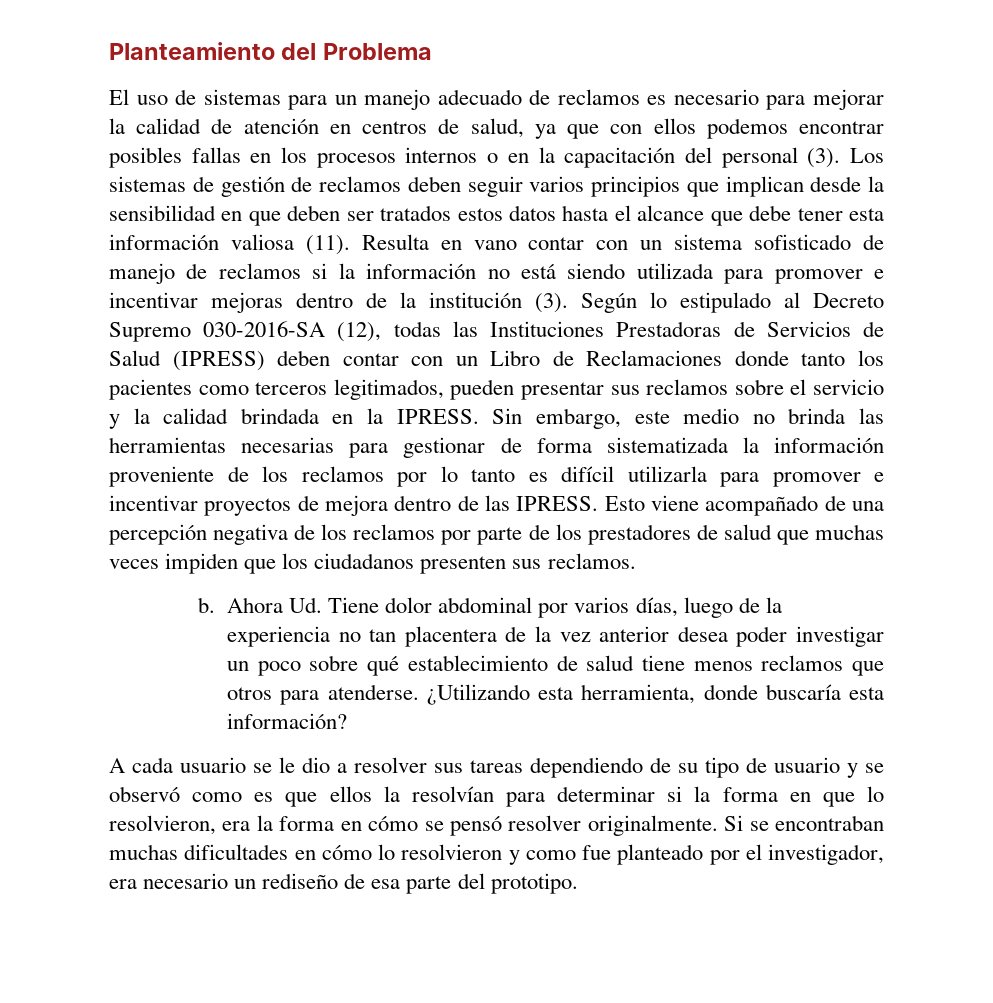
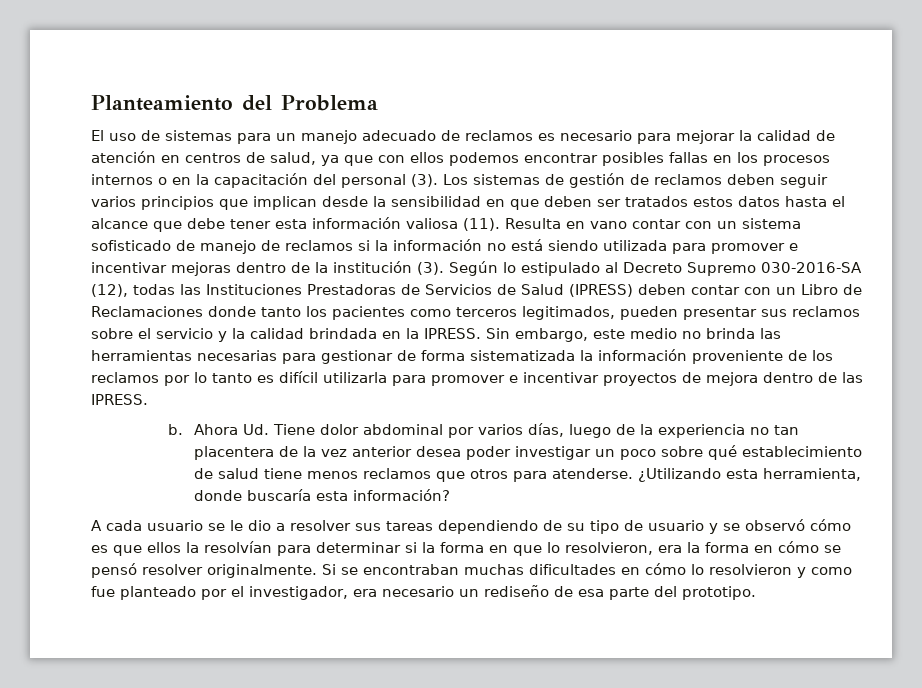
- Esto viene acompañado de una percepción negativa de los reclamos por parte de los prestadores de salud que muchas veces impiden que los ciudadanos presenten sus reclamos.
- A cada usuario se le dio a resolver sus tareas dependiendo de su tipo de usuario y se observó como es que ellos la resolvían para determinar si la forma en que lo resolvieron, era la forma en cómo se pensó resolver originalmente.
+ A cada usuario se le dio a resolver sus tareas dependiendo de su tipo de usuario y se observó cómo es que ellos la resolvían para determinar si la forma en que lo resolvieron, era la forma en cómo se pensó resolver originalmente.

